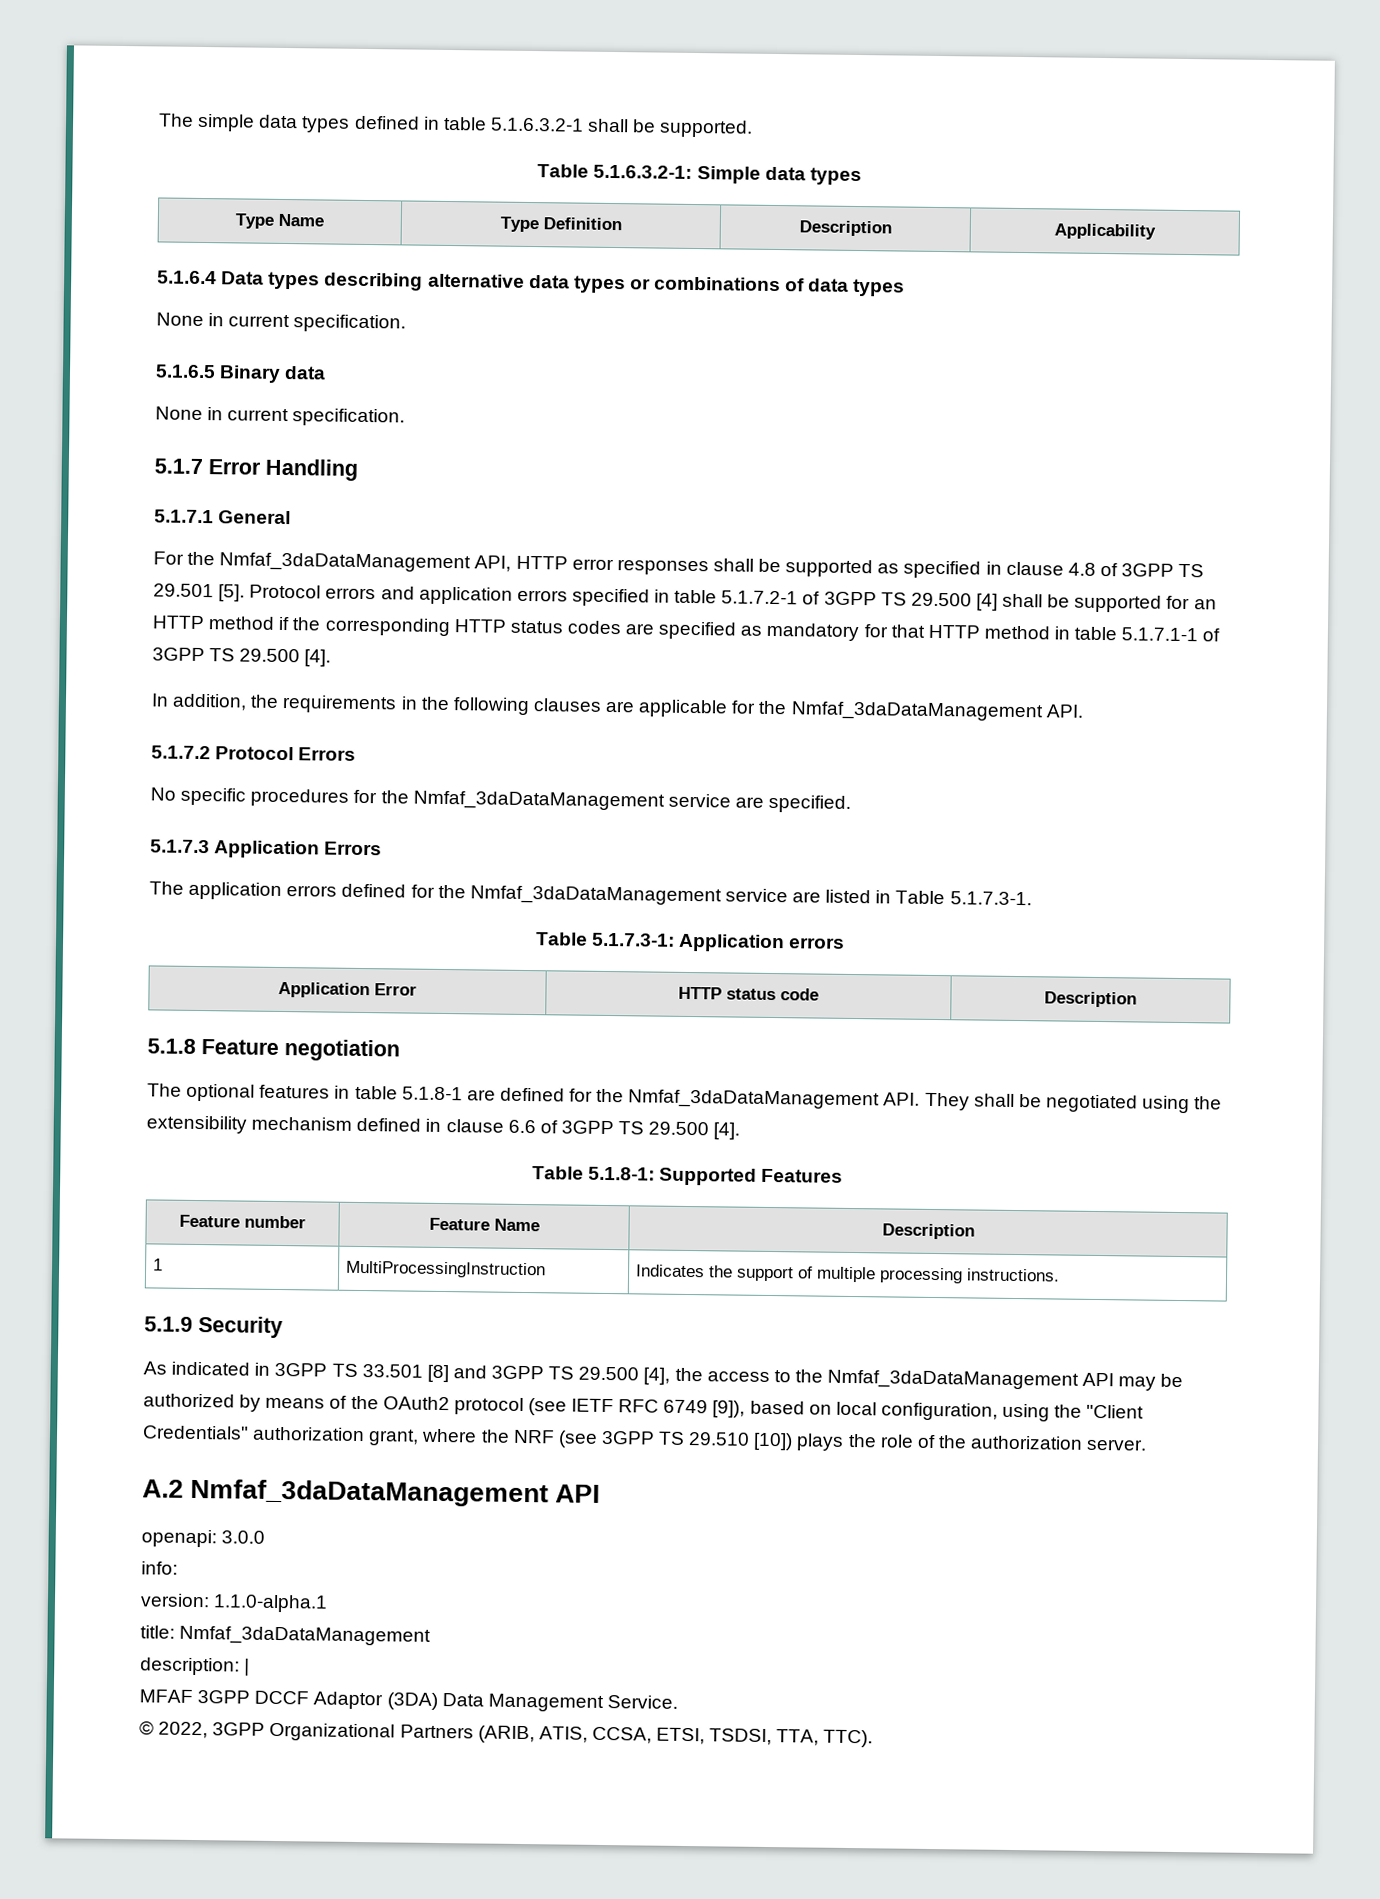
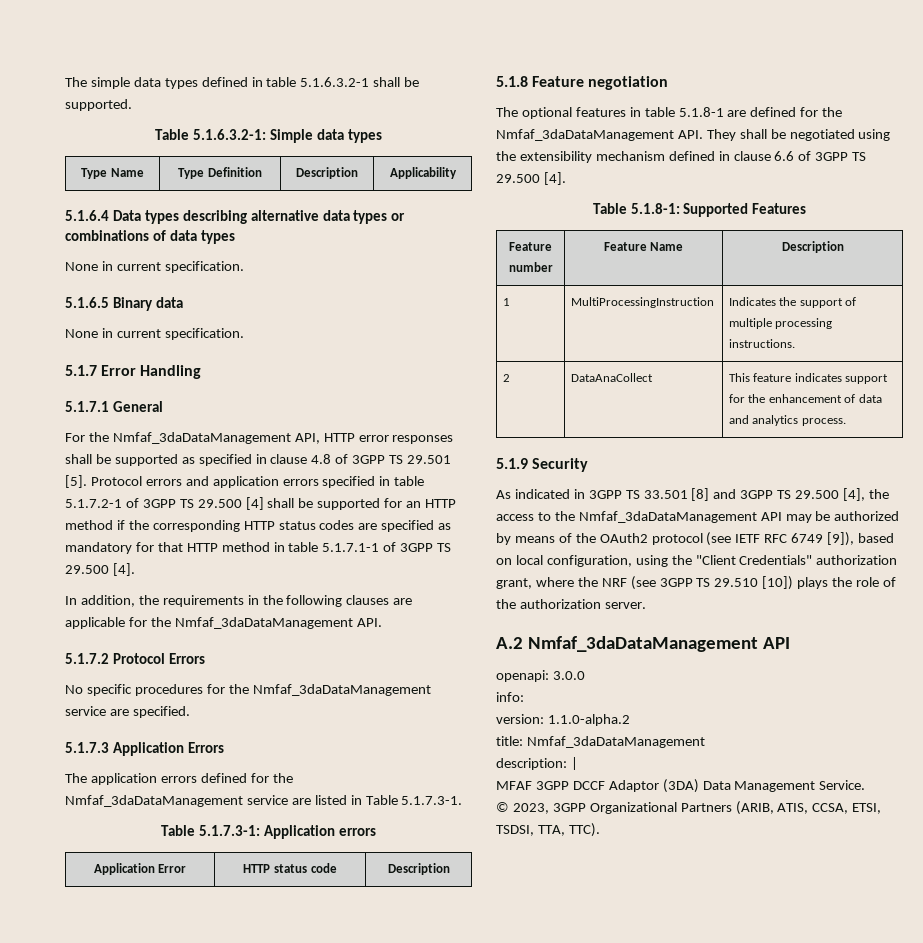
+ 2 | DataAnaCollect | This feature indicates support for the enhancement of data and analytics process.
- version: 1.1.0-alpha.1
+ version: 1.1.0-alpha.2
- © 2022, 3GPP Organizational Partners (ARIB, ATIS, CCSA, ETSI, TSDSI, TTA, TTC).
+ © 2023, 3GPP Organizational Partners (ARIB, ATIS, CCSA, ETSI, TSDSI, TTA, TTC).

